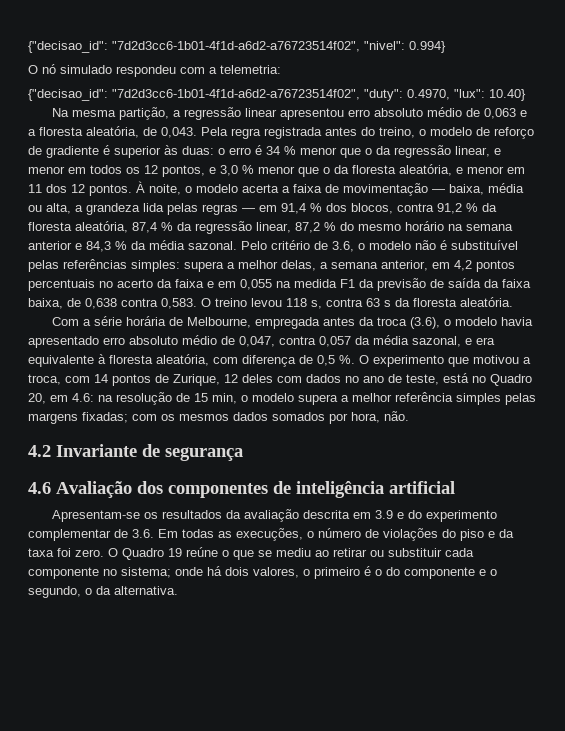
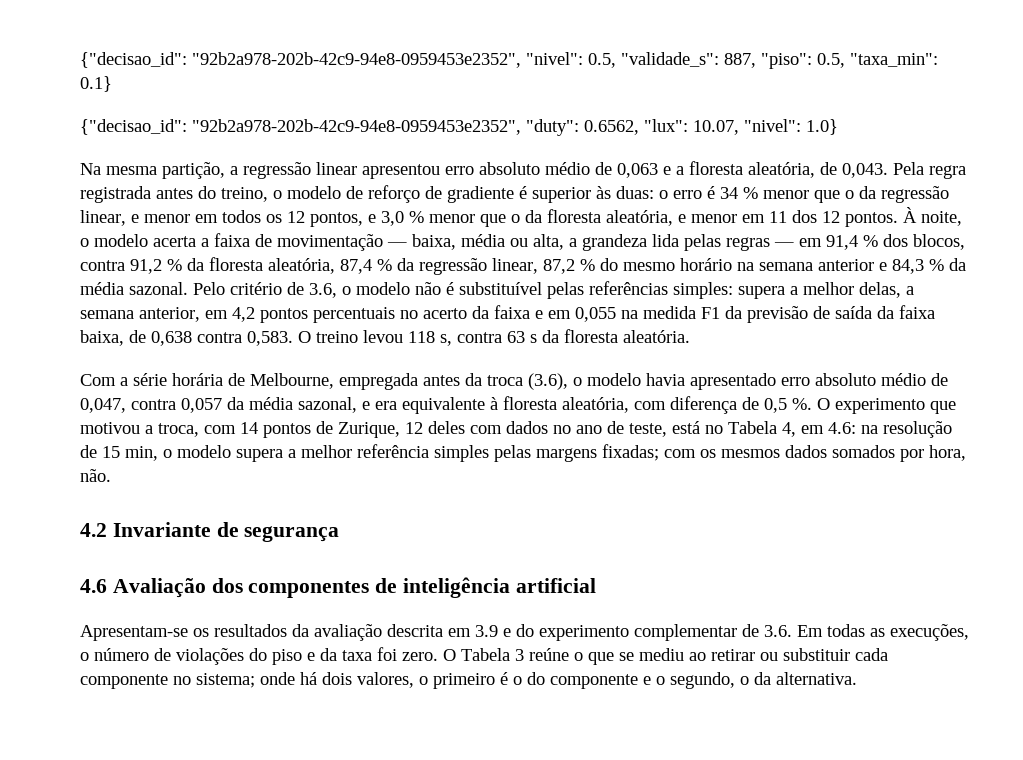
- {"decisao_id": "7d2d3cc6-1b01-4f1d-a6d2-a76723514f02", "nivel": 0.994}
- O nó simulado respondeu com a telemetria:
- {"decisao_id": "7d2d3cc6-1b01-4f1d-a6d2-a76723514f02", "duty": 0.4970, "lux": 10.40}
+ {"decisao_id": "92b2a978-202b-42c9-94e8-0959453e2352", "nivel": 0.5, "validade_s": 887, "piso": 0.5, "taxa_min": 0.1}
+ {"decisao_id": "92b2a978-202b-42c9-94e8-0959453e2352", "duty": 0.6562, "lux": 10.07, "nivel": 1.0}
- O experimento que motivou a troca, com 14 pontos de Zurique, 12 deles com dados no ano de teste, está no Quadro 20, em 4.6: na resolução de 15 min, o modelo supera a melhor referência simples pelas margens fixadas; com os mesmos dados somados por hora, não.
+ O experimento que motivou a troca, com 14 pontos de Zurique, 12 deles com dados no ano de teste, está no Tabela 4, em 4.6: na resolução de 15 min, o modelo supera a melhor referência simples pelas margens fixadas; com os mesmos dados somados por hora, não.
- O Quadro 19 reúne o que se mediu ao retirar ou substituir cada componente no sistema; onde há dois valores, o primeiro é o do componente e o segundo, o da alternativa.
+ O Tabela 3 reúne o que se mediu ao retirar ou substituir cada componente no sistema; onde há dois valores, o primeiro é o do componente e o segundo, o da alternativa.

